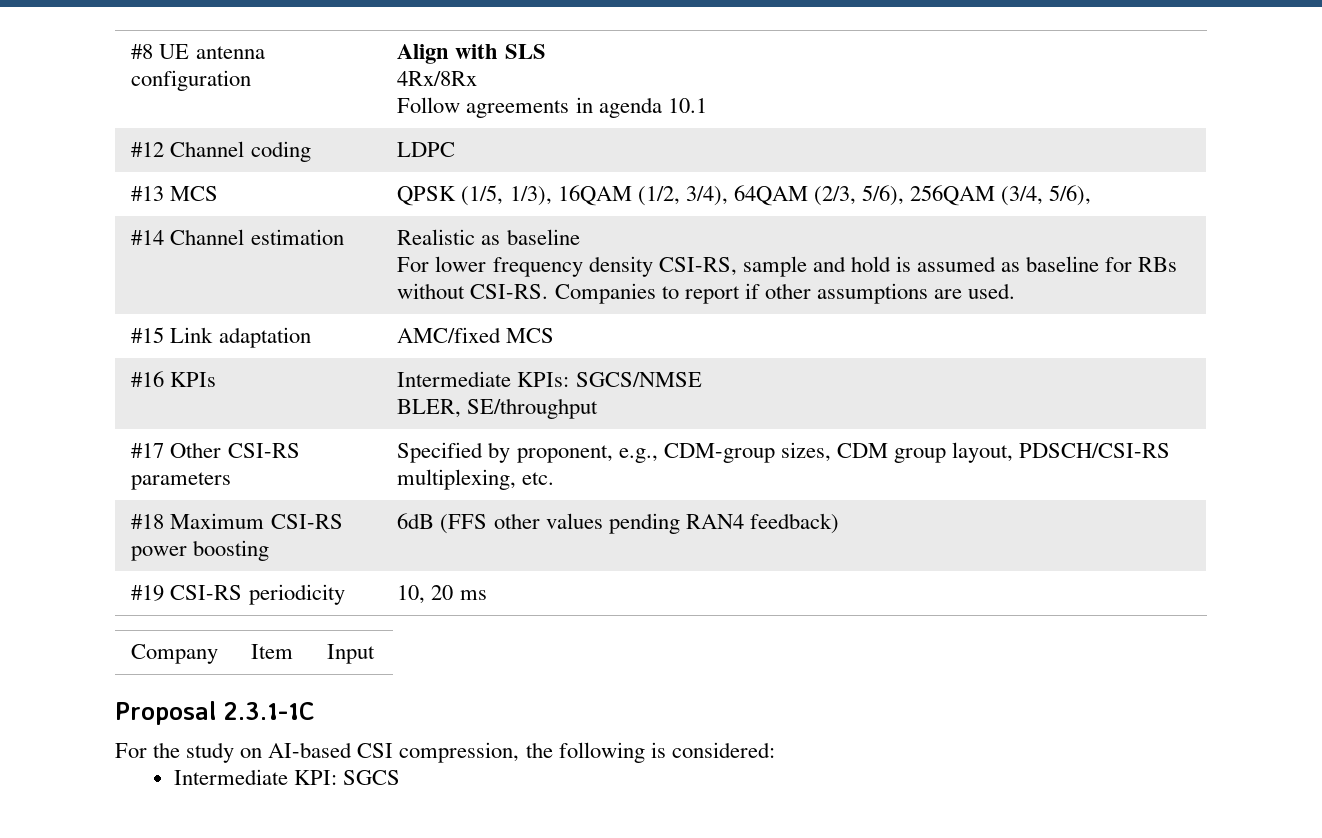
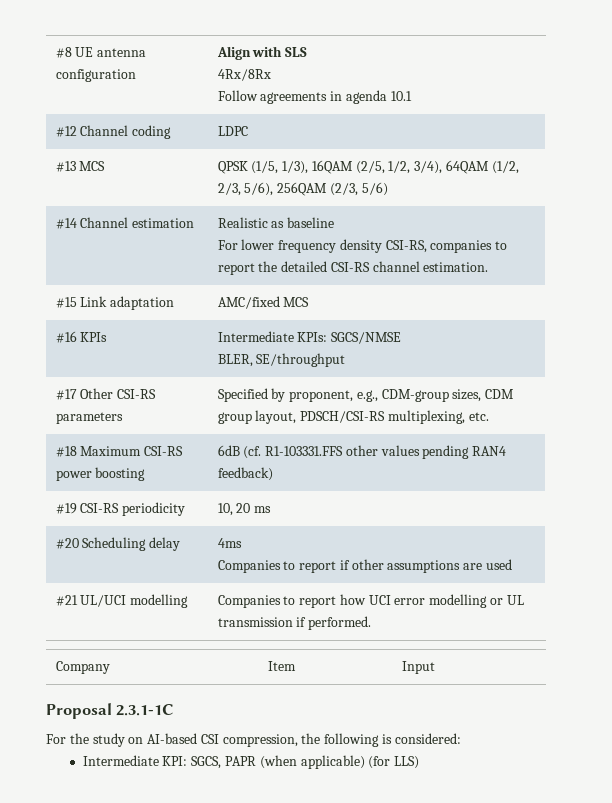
- #13 MCS | QPSK (1/5, 1/3), 16QAM (1/2, 3/4), 64QAM (2/3, 5/6), 256QAM (3/4, 5/6),
+ #13 MCS | QPSK (1/5, 1/3), 16QAM (2/5, 1/2, 3/4), 64QAM (1/2, 2/3, 5/6), 256QAM (2/3, 5/6)
  #14 Channel estimation | Realistic as baseline
- For lower frequency density CSI-RS, sample and hold is assumed as baseline for RBs without CSI-RS. Companies to report if other assumptions are used.
+ For lower frequency density CSI-RS, companies to report the detailed CSI-RS channel estimation.
- #18 Maximum CSI-RS power boosting | 6dB (FFS other values pending RAN4 feedback)
+ #18 Maximum CSI-RS power boosting | 6dB (cf. R1-103331.FFS other values pending RAN4 feedback)
+ #20 Scheduling delay | 4ms
+ Companies to report if other assumptions are used
+ #21 UL/UCI modelling | Companies to report how UCI error modelling or UL transmission if performed.
- Intermediate KPI: SGCS
+ Intermediate KPI: SGCS, PAPR (when applicable) (for LLS)

